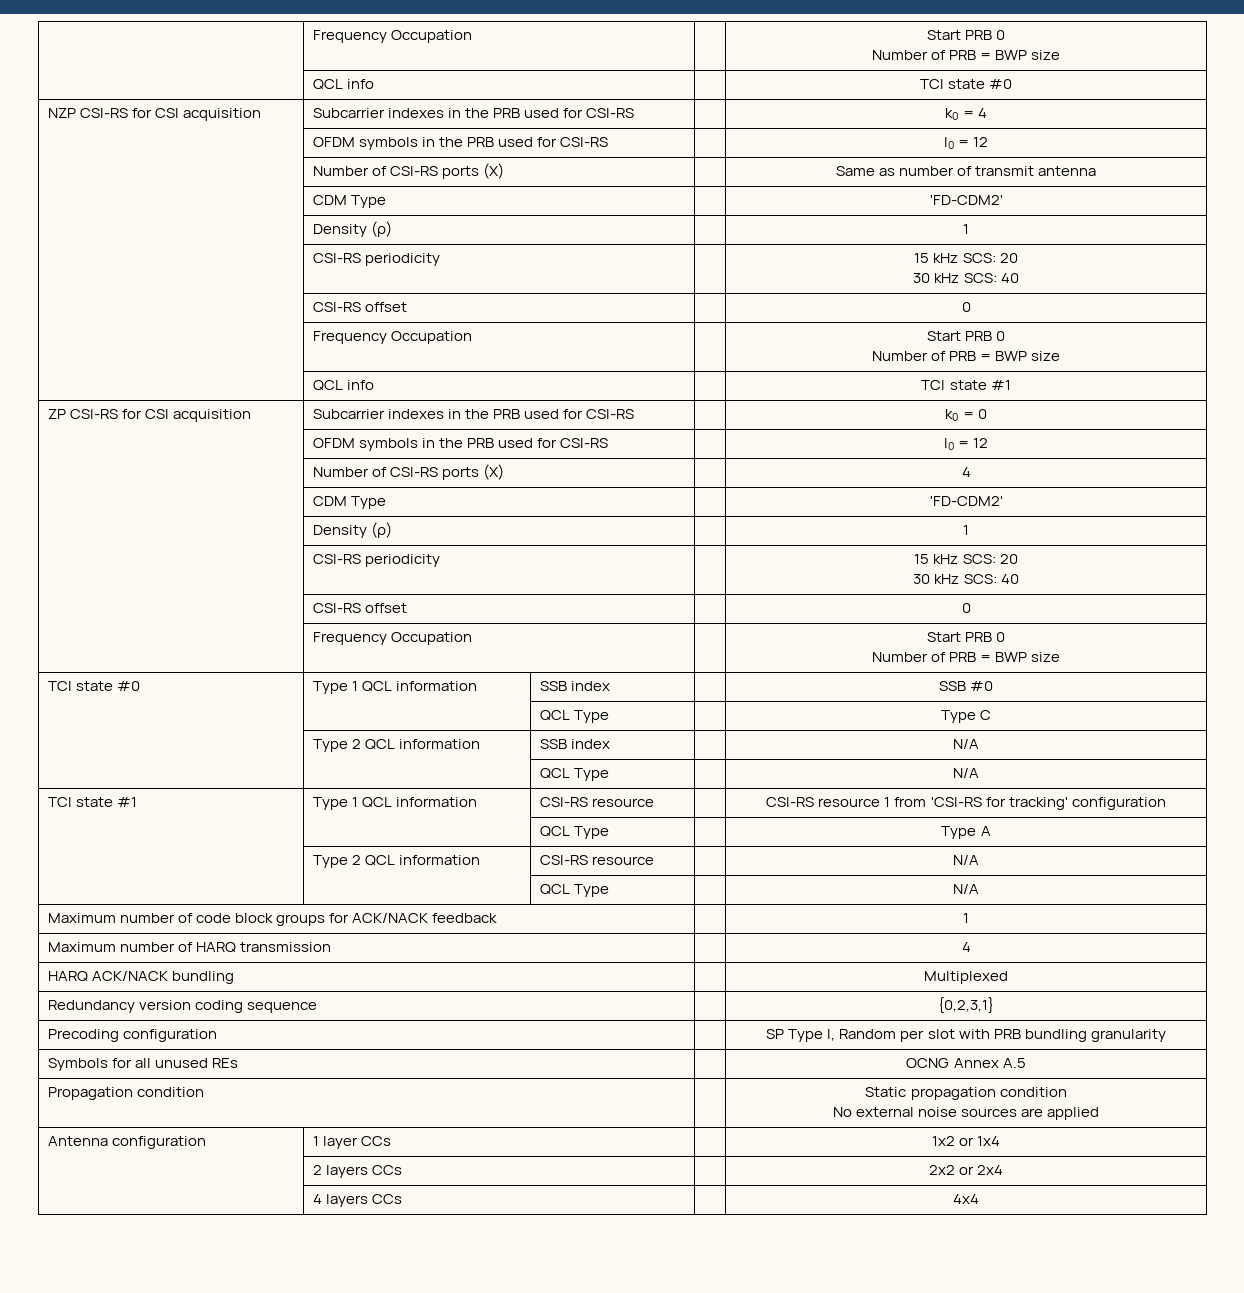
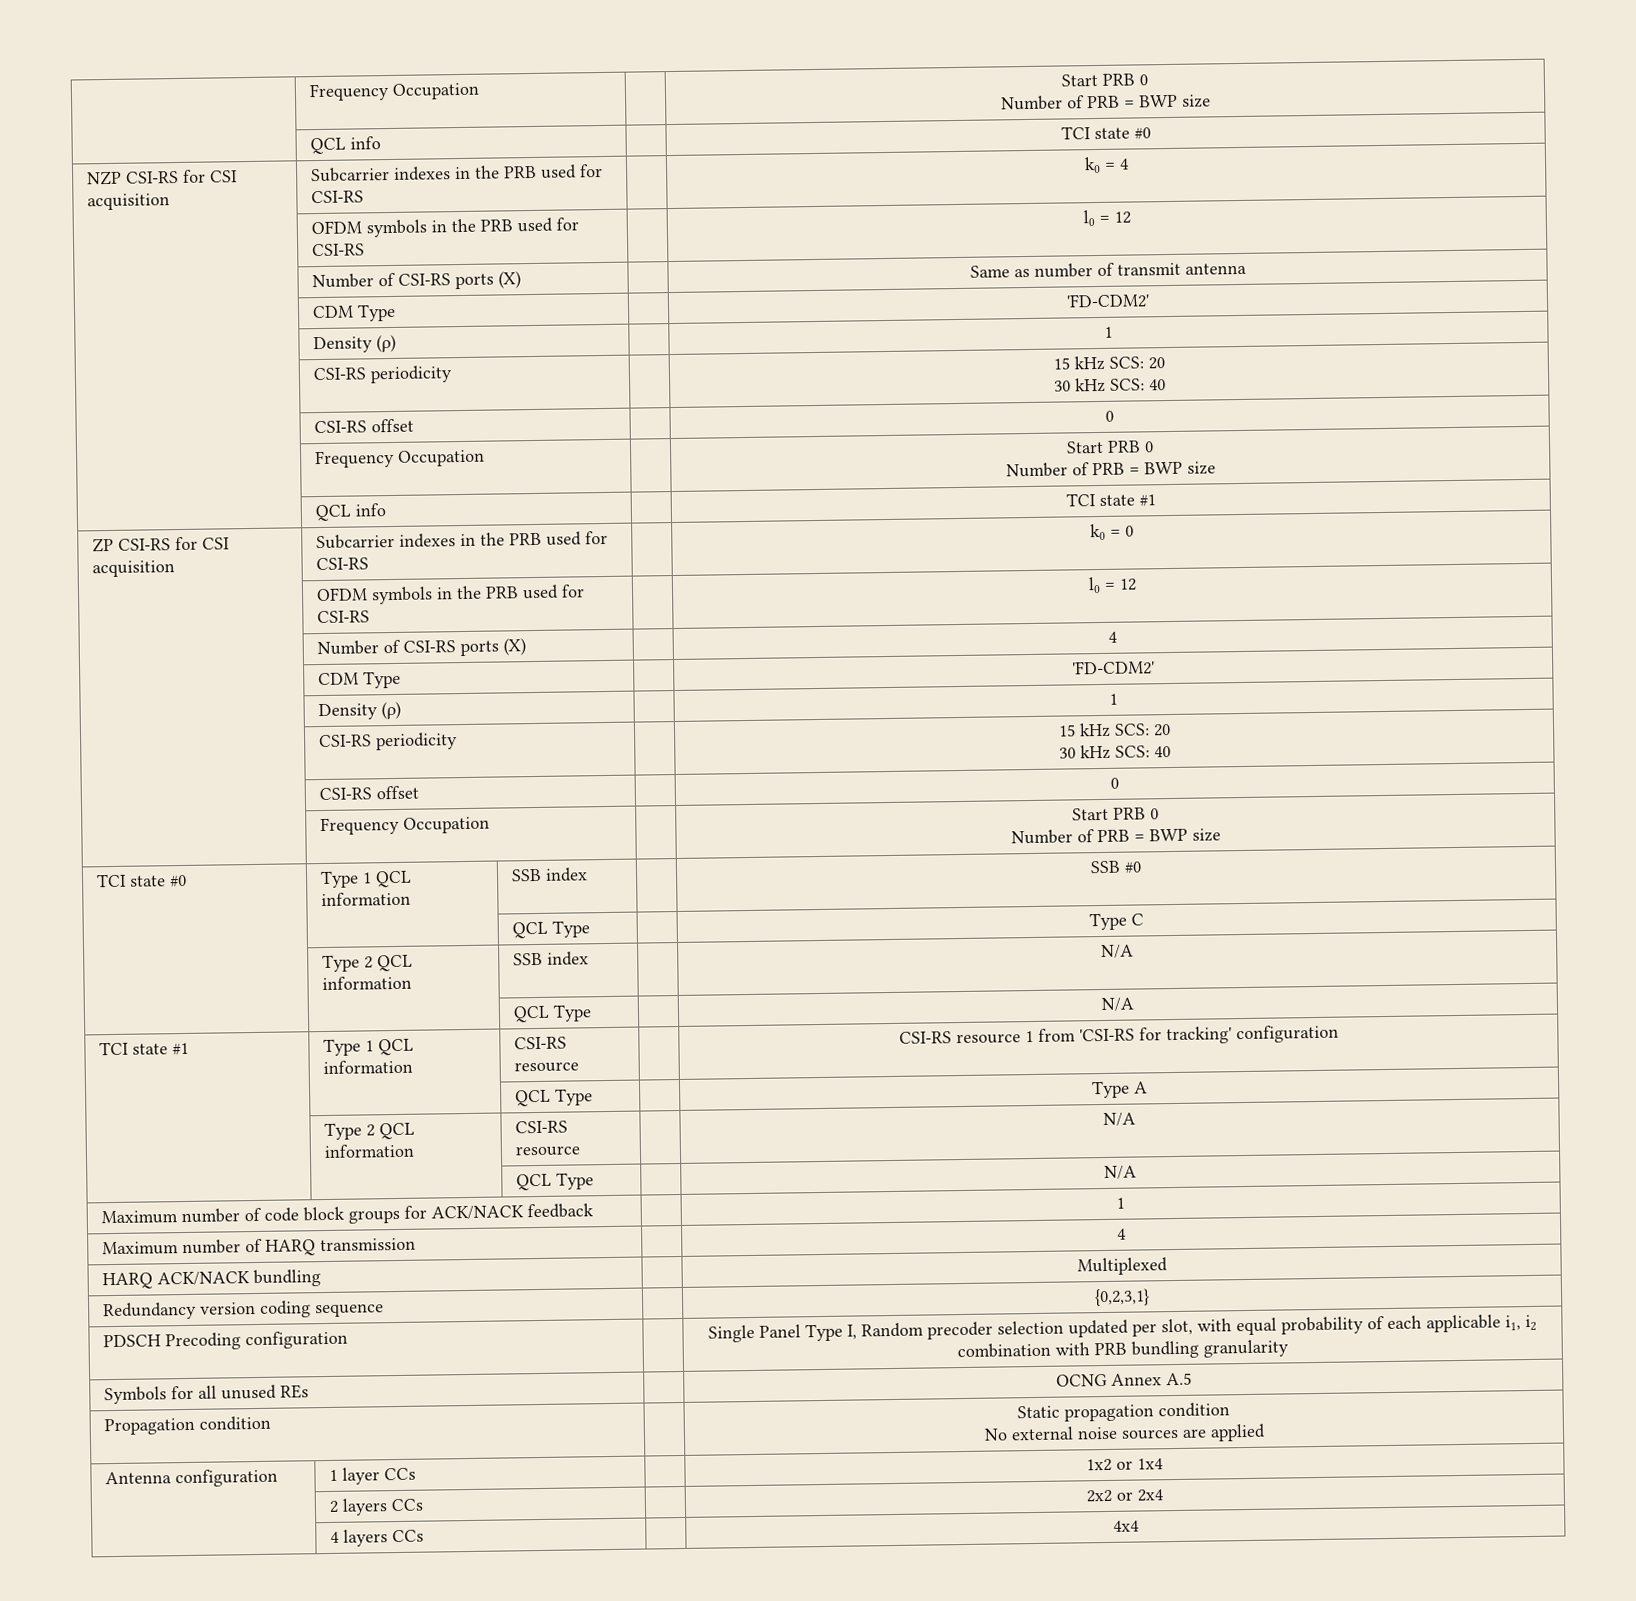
- Precoding configuration | | SP Type I, Random per slot with PRB bundling granularity
+ PDSCH Precoding configuration | | Single Panel Type I, Random precoder selection updated per slot, with equal probability of each applicable i1, i2 combination with PRB bundling granularity

